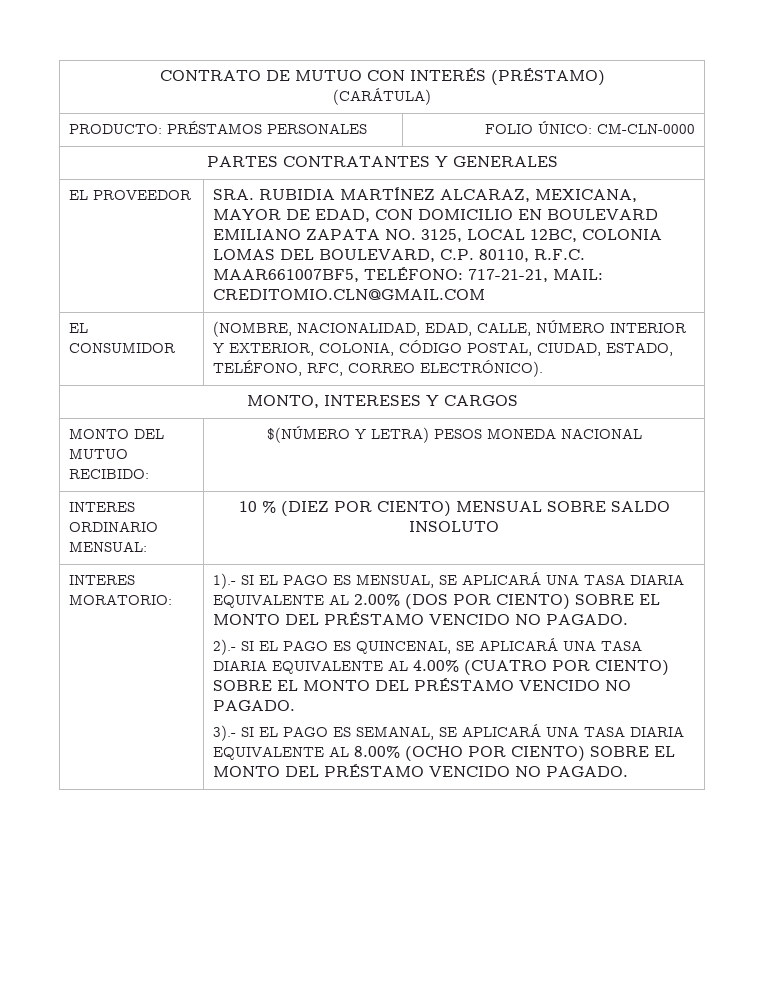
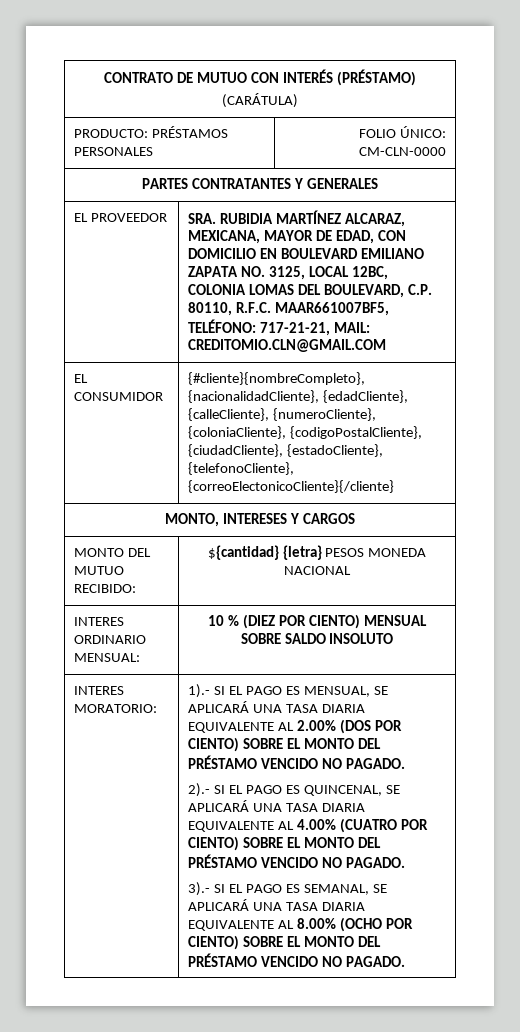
- EL CONSUMIDOR | (NOMBRE, NACIONALIDAD, EDAD, CALLE, NÚMERO INTERIOR Y EXTERIOR, COLONIA, CÓDIGO POSTAL, CIUDAD, ESTADO, TELÉFONO, RFC, CORREO ELECTRÓNICO).
+ EL CONSUMIDOR | {#cliente}{nombreCompleto}, {nacionalidadCliente}, {edadCliente}, {calleCliente}, {numeroCliente}, {coloniaCliente}, {codigoPostalCliente}, {ciudadCliente}, {estadoCliente}, {telefonoCliente}, {correoElectonicoCliente}{/cliente}
- MONTO DEL MUTUO RECIBIDO: | $(NÚMERO Y LETRA) PESOS MONEDA NACIONAL
+ MONTO DEL MUTUO RECIBIDO: | ${cantidad} {letra} PESOS MONEDA NACIONAL

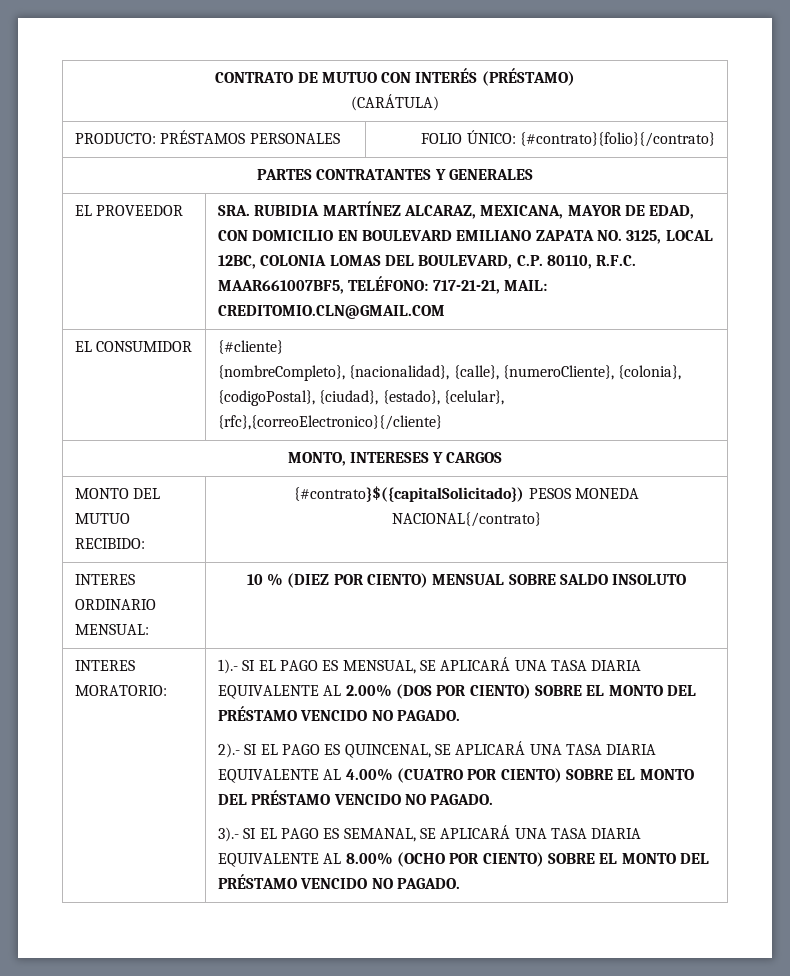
- PRODUCTO: PRÉSTAMOS PERSONALES | FOLIO ÚNICO: CM-CLN-0000
+ PRODUCTO: PRÉSTAMOS PERSONALES | FOLIO ÚNICO: {#contrato}{folio}{/contrato}
- EL CONSUMIDOR | {#cliente}{nombreCompleto}, {nacionalidadCliente}, {edadCliente}, {calleCliente}, {numeroCliente}, {coloniaCliente}, {codigoPostalCliente}, {ciudadCliente}, {estadoCliente}, {telefonoCliente}, {correoElectonicoCliente}{/cliente}
+ EL CONSUMIDOR | {#cliente}
+ {nombreCompleto}, {nacionalidad}, {calle}, {numeroCliente}, {colonia}, {codigoPostal}, {ciudad}, {estado}, {celular}, {rfc},{correoElectronico}{/cliente}
- MONTO DEL MUTUO RECIBIDO: | ${cantidad} {letra} PESOS MONEDA NACIONAL
+ MONTO DEL MUTUO RECIBIDO: | {#contrato}$({capitalSolicitado}) PESOS MONEDA NACIONAL{/contrato}

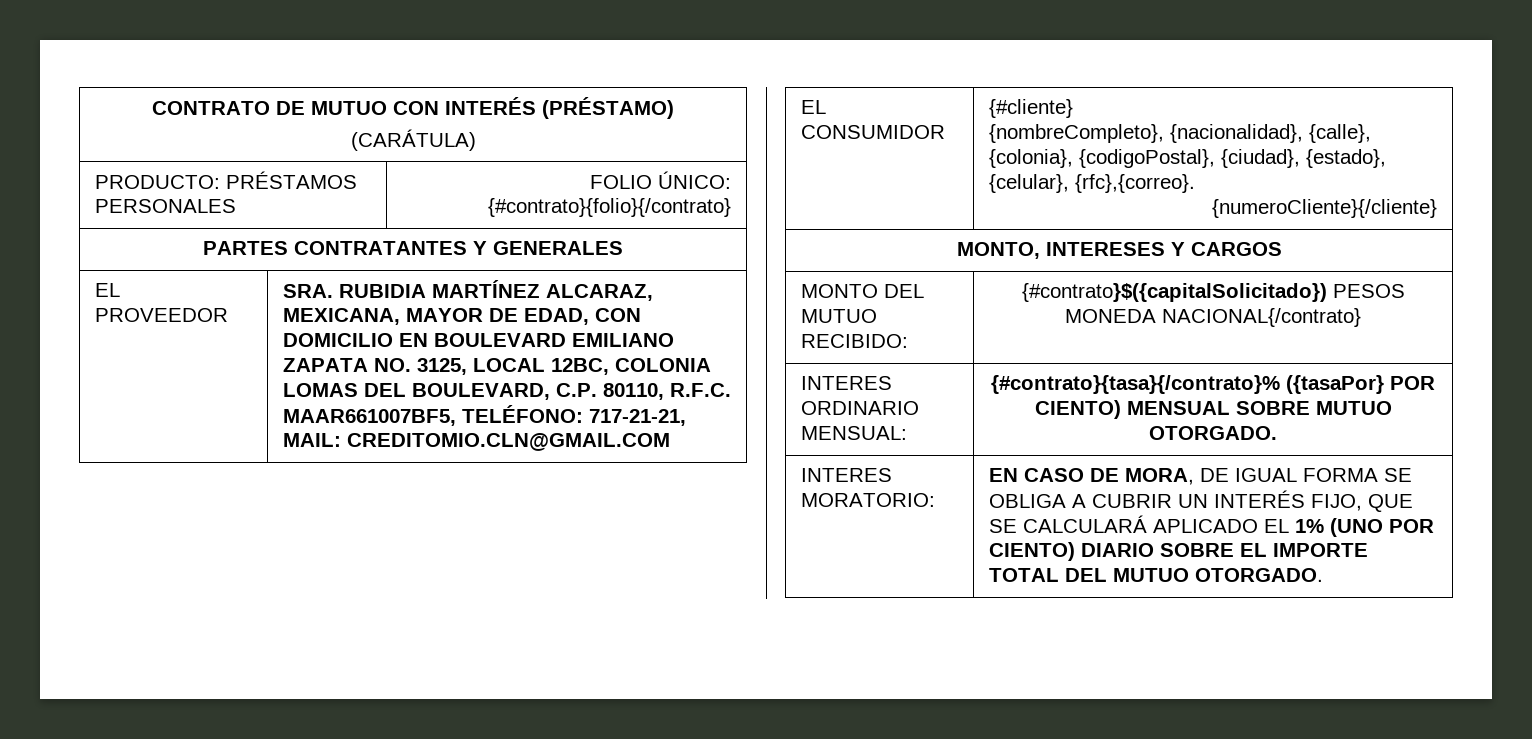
  EL CONSUMIDOR | {#cliente}
- {nombreCompleto}, {nacionalidad}, {calle}, {numeroCliente}, {colonia}, {codigoPostal}, {ciudad}, {estado}, {celular}, {rfc},{correoElectronico}{/cliente}
+ {nombreCompleto}, {nacionalidad}, {calle}, {colonia}, {codigoPostal}, {ciudad}, {estado}, {celular}, {rfc},{correo}.
+ {numeroCliente}{/cliente}
- INTERES ORDINARIO MENSUAL: | 10 % (DIEZ POR CIENTO) MENSUAL SOBRE SALDO INSOLUTO
+ INTERES ORDINARIO MENSUAL: | {#contrato}{tasa}{/contrato}% ({tasaPor} POR CIENTO) MENSUAL SOBRE MUTUO OTORGADO.
- 1).- SI EL PAGO ES MENSUAL, SE APLICARÁ UNA TASA DIARIA EQUIVALENTE AL 2.00% (DOS POR CIENTO) SOBRE EL MONTO DEL PRÉSTAMO VENCIDO NO PAGADO.
- 2).- SI EL PAGO ES QUINCENAL, SE APLICARÁ UNA TASA DIARIA EQUIVALENTE AL 4.00% (CUATRO POR CIENTO) SOBRE EL MONTO DEL PRÉSTAMO VENCIDO NO PAGADO.
- 3).- SI EL PAGO ES SEMANAL, SE APLICARÁ UNA TASA DIARIA EQUIVALENTE AL 8.00% (OCHO POR CIENTO) SOBRE EL MONTO DEL PRÉSTAMO VENCIDO NO PAGADO.
+ EN CASO DE MORA, DE IGUAL FORMA SE OBLIGA A CUBRIR UN INTERÉS FIJO, QUE SE CALCULARÁ APLICADO EL 1% (UNO POR CIENTO) DIARIO SOBRE EL IMPORTE TOTAL DEL MUTUO OTORGADO.

